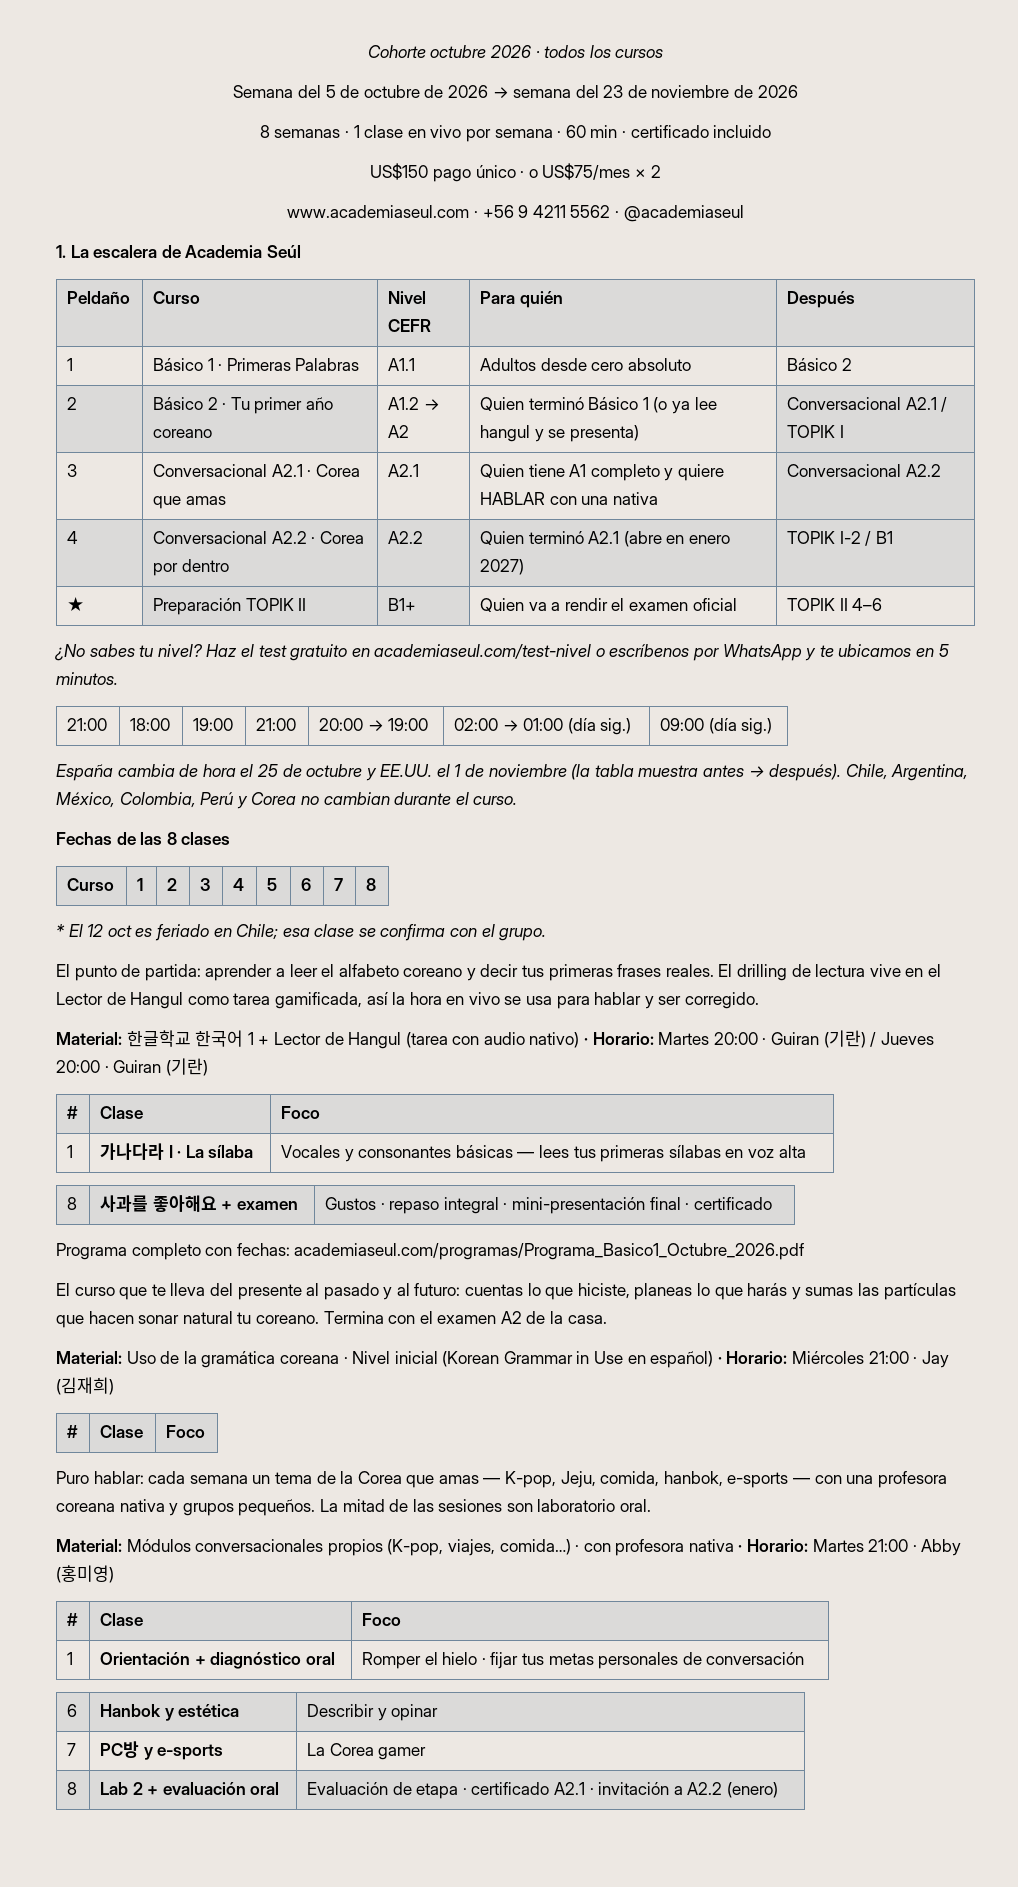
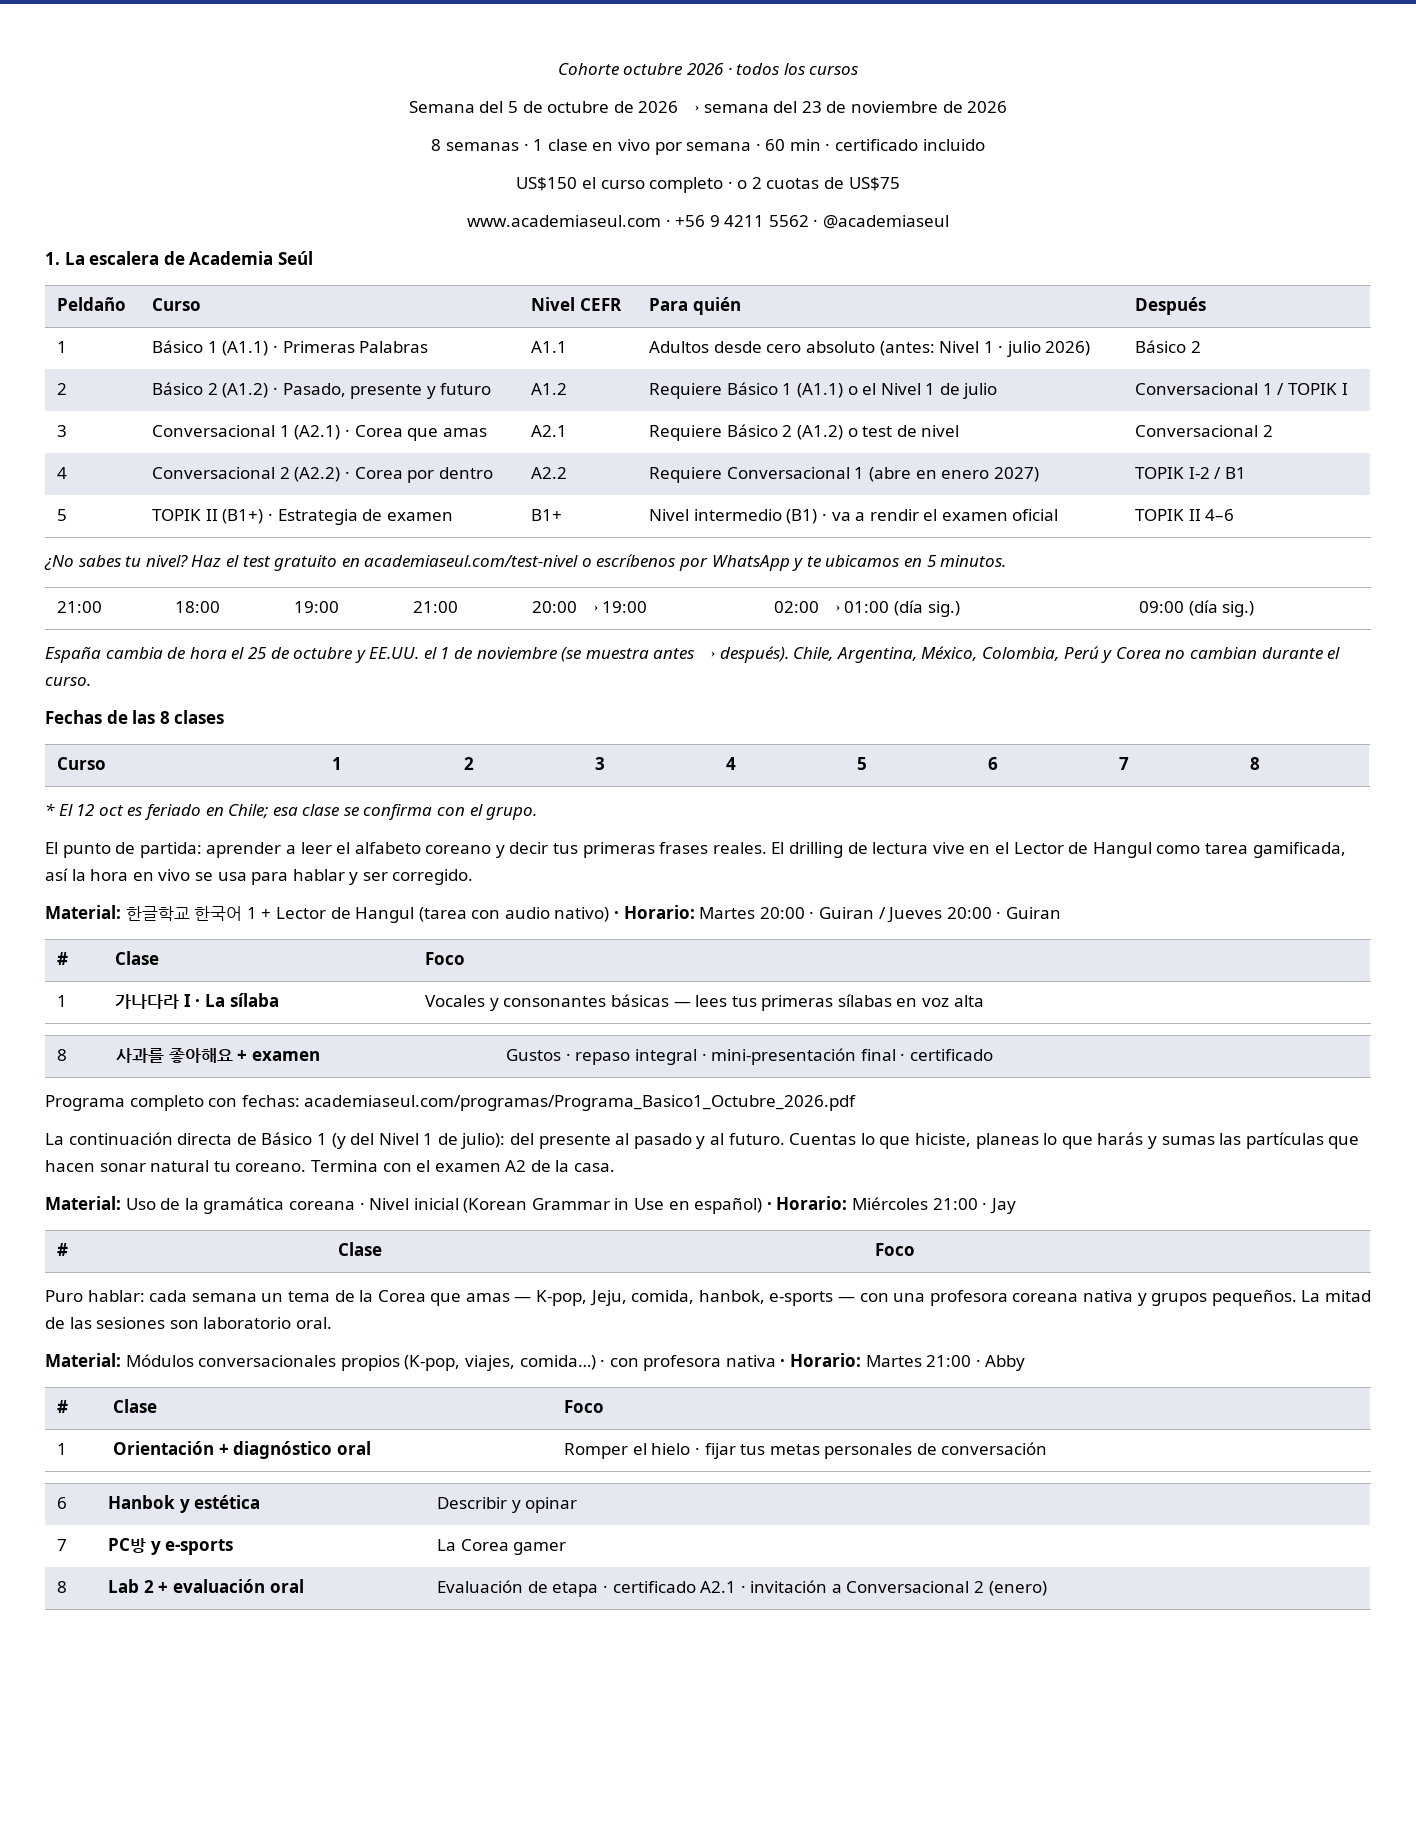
- US$150 pago único · o US$75/mes × 2
+ US$150 el curso completo · o 2 cuotas de US$75
- 1 | Básico 1 · Primeras Palabras | A1.1 | Adultos desde cero absoluto | Básico 2
+ 1 | Básico 1 (A1.1) · Primeras Palabras | A1.1 | Adultos desde cero absoluto (antes: Nivel 1 · julio 2026) | Básico 2
- 2 | Básico 2 · Tu primer año coreano | A1.2 → A2 | Quien terminó Básico 1 (o ya lee hangul y se presenta) | Conversacional A2.1 / TOPIK I
+ 2 | Básico 2 (A1.2) · Pasado, presente y futuro | A1.2 | Requiere Básico 1 (A1.1) o el Nivel 1 de julio | Conversacional 1 / TOPIK I
- 3 | Conversacional A2.1 · Corea que amas | A2.1 | Quien tiene A1 completo y quiere HABLAR con una nativa | Conversacional A2.2
+ 3 | Conversacional 1 (A2.1) · Corea que amas | A2.1 | Requiere Básico 2 (A1.2) o test de nivel | Conversacional 2
- 4 | Conversacional A2.2 · Corea por dentro | A2.2 | Quien terminó A2.1 (abre en enero 2027) | TOPIK I-2 / B1
+ 4 | Conversacional 2 (A2.2) · Corea por dentro | A2.2 | Requiere Conversacional 1 (abre en enero 2027) | TOPIK I-2 / B1
- ★ | Preparación TOPIK II | B1+ | Quien va a rendir el examen oficial | TOPIK II 4–6
+ 5 | TOPIK II (B1+) · Estrategia de examen | B1+ | Nivel intermedio (B1) · va a rendir el examen oficial | TOPIK II 4–6
- España cambia de hora el 25 de octubre y EE.UU. el 1 de noviembre (la tabla muestra antes → después).
+ España cambia de hora el 25 de octubre y EE.UU. el 1 de noviembre (se muestra antes → después).
- Material: 한글학교 한국어 1 + Lector de Hangul (tarea con audio nativo) · Horario: Martes 20:00 · Guiran (기란) / Jueves 20:00 · Guiran (기란)
+ Material: 한글학교 한국어 1 + Lector de Hangul (tarea con audio nativo) · Horario: Martes 20:00 · Guiran / Jueves 20:00 · Guiran
- El curso que te lleva del presente al pasado y al futuro: cuentas lo que hiciste, planeas lo que harás y sumas las partículas que hacen sonar natural tu coreano.
+ La continuación directa de Básico 1 (y del Nivel 1 de julio): del presente al pasado y al futuro. Cuentas lo que hiciste, planeas lo que harás y sumas las partículas que hacen sonar natural tu coreano.
- Material: Uso de la gramática coreana · Nivel inicial (Korean Grammar in Use en español) · Horario: Miércoles 21:00 · Jay (김재희)
+ Material: Uso de la gramática coreana · Nivel inicial (Korean Grammar in Use en español) · Horario: Miércoles 21:00 · Jay
- · con profesora nativa · Horario: Martes 21:00 · Abby (홍미영)
+ · con profesora nativa · Horario: Martes 21:00 · Abby
- 8 | Lab 2 + evaluación oral | Evaluación de etapa · certificado A2.1 · invitación a A2.2 (enero)
+ 8 | Lab 2 + evaluación oral | Evaluación de etapa · certificado A2.1 · invitación a Conversacional 2 (enero)

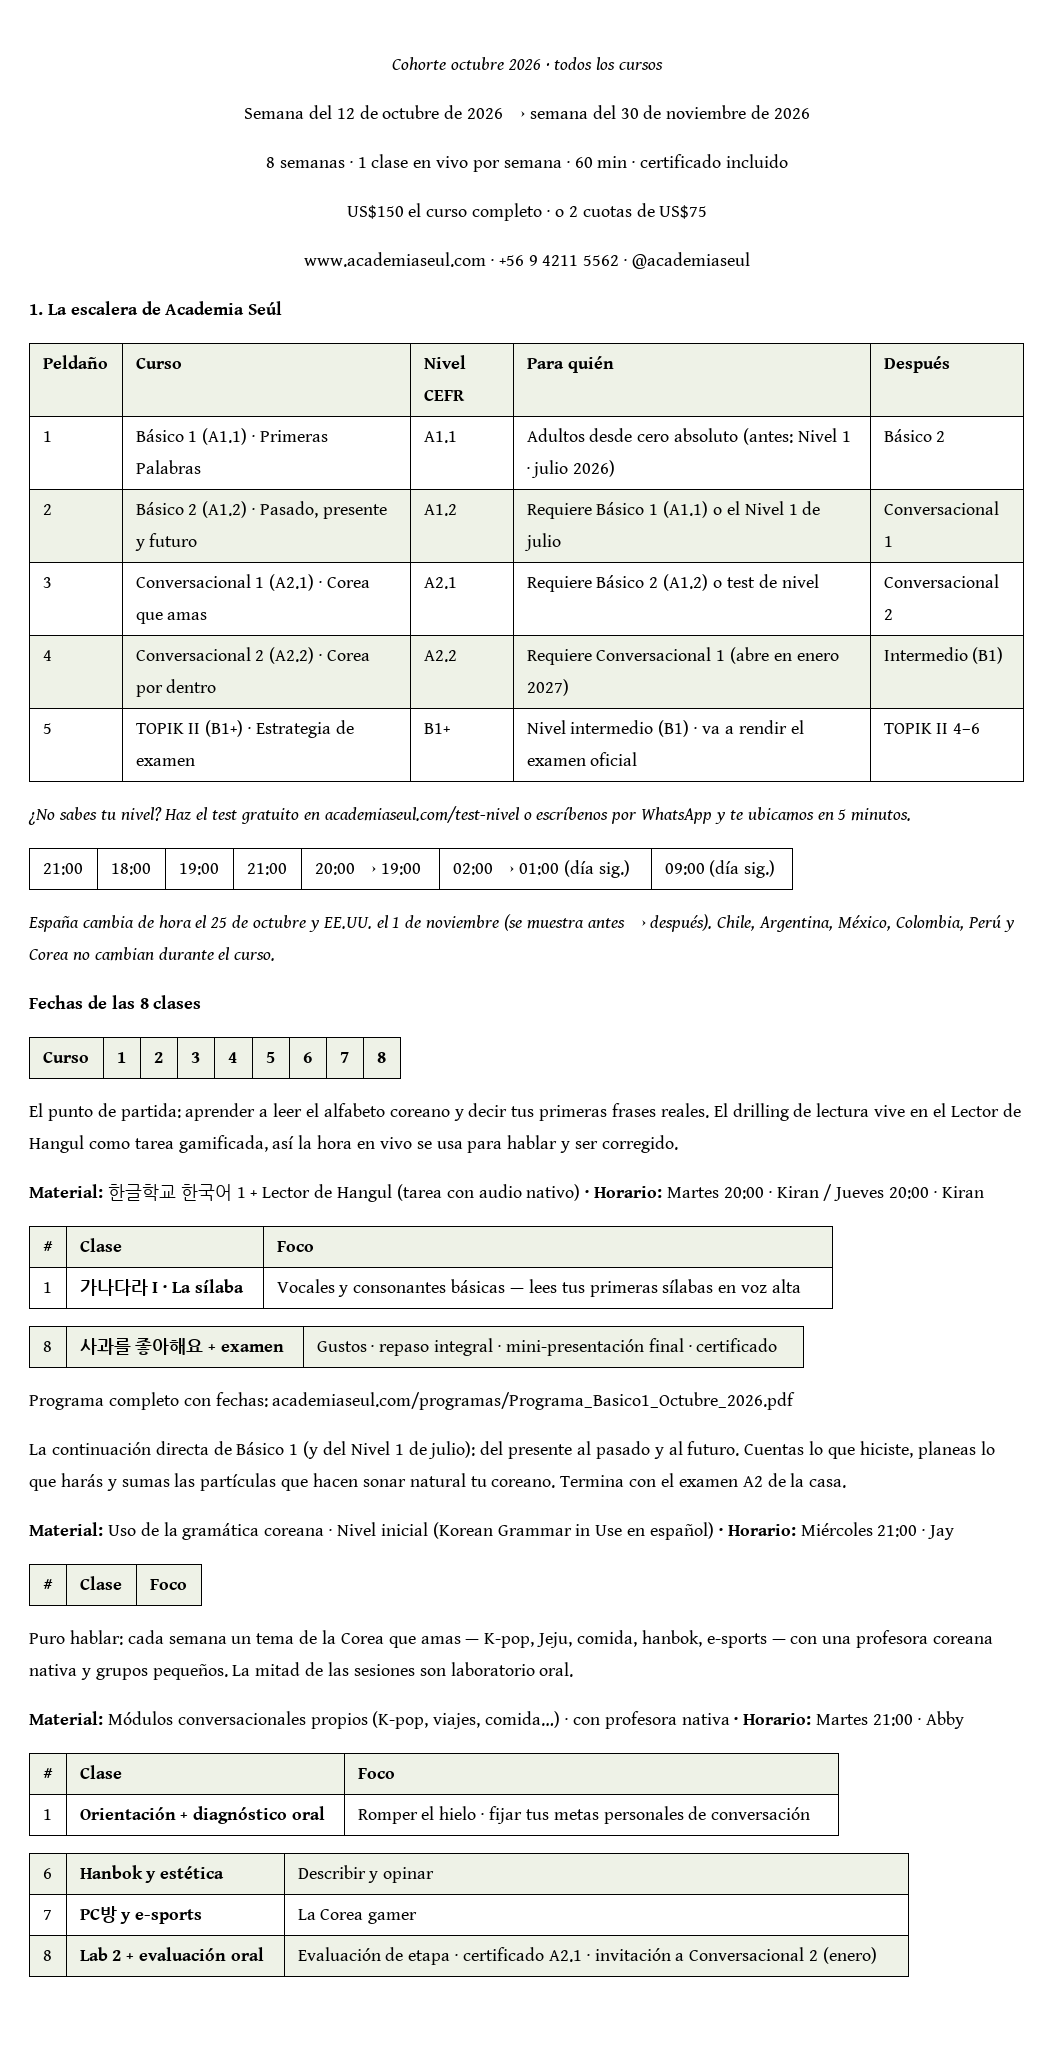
- Semana del 5 de octubre de 2026 → semana del 23 de noviembre de 2026
+ Semana del 12 de octubre de 2026 → semana del 30 de noviembre de 2026
- 2 | Básico 2 (A1.2) · Pasado, presente y futuro | A1.2 | Requiere Básico 1 (A1.1) o el Nivel 1 de julio | Conversacional 1 / TOPIK I
+ 2 | Básico 2 (A1.2) · Pasado, presente y futuro | A1.2 | Requiere Básico 1 (A1.1) o el Nivel 1 de julio | Conversacional 1
- 4 | Conversacional 2 (A2.2) · Corea por dentro | A2.2 | Requiere Conversacional 1 (abre en enero 2027) | TOPIK I-2 / B1
+ 4 | Conversacional 2 (A2.2) · Corea por dentro | A2.2 | Requiere Conversacional 1 (abre en enero 2027) | Intermedio (B1)
- * El 12 oct es feriado en Chile; esa clase se confirma con el grupo.
- Material: 한글학교 한국어 1 + Lector de Hangul (tarea con audio nativo) · Horario: Martes 20:00 · Guiran / Jueves 20:00 · Guiran
+ Material: 한글학교 한국어 1 + Lector de Hangul (tarea con audio nativo) · Horario: Martes 20:00 · Kiran / Jueves 20:00 · Kiran

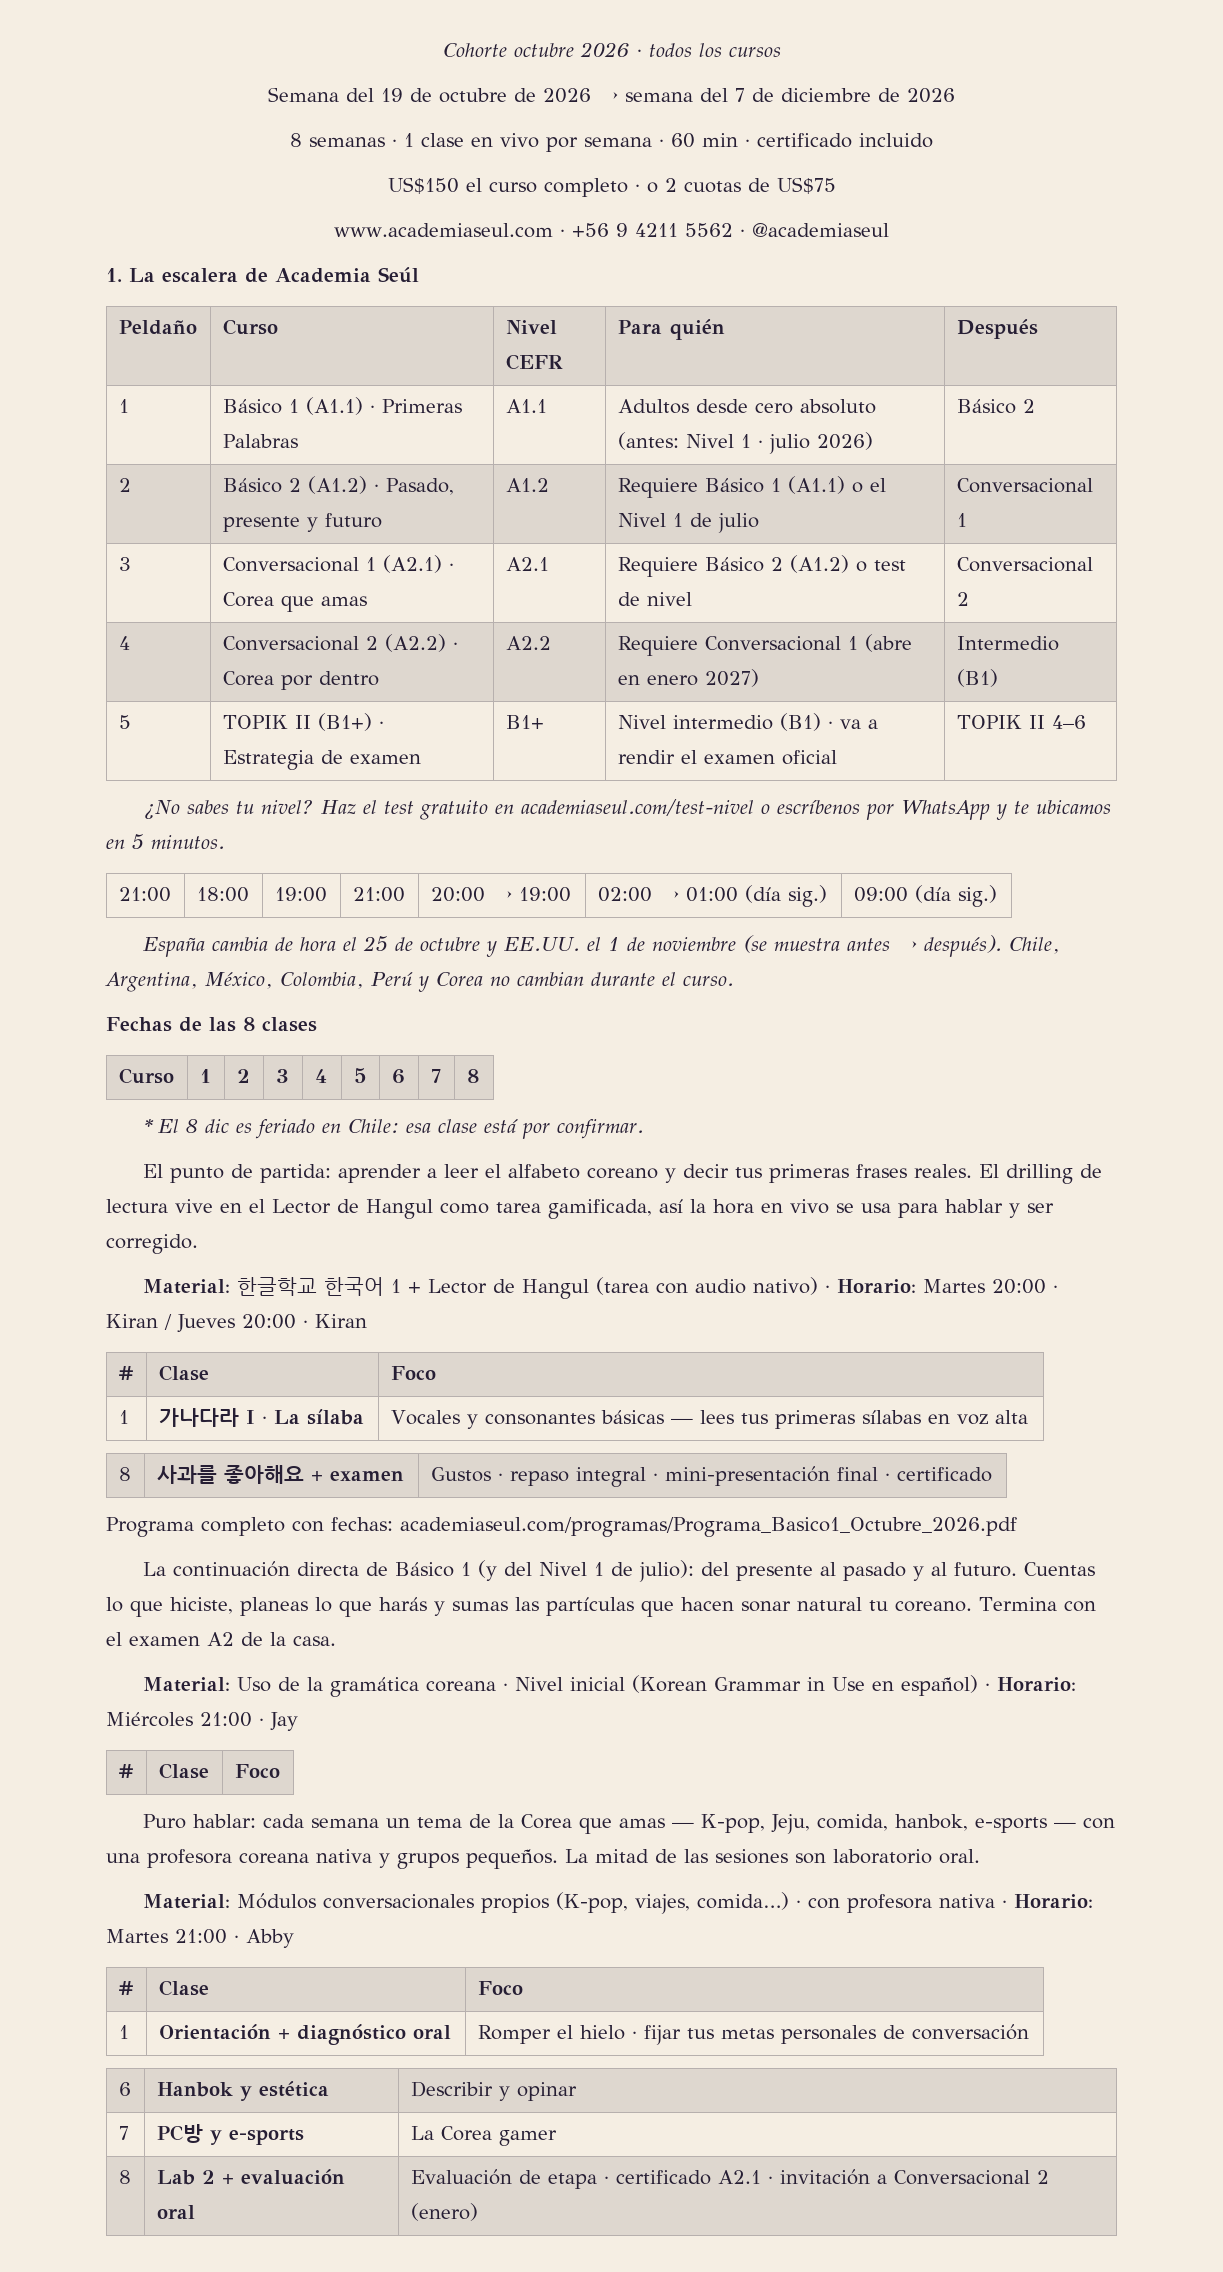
- Semana del 12 de octubre de 2026 → semana del 30 de noviembre de 2026
+ Semana del 19 de octubre de 2026 → semana del 7 de diciembre de 2026
+ * El 8 dic es feriado en Chile: esa clase está por confirmar.

